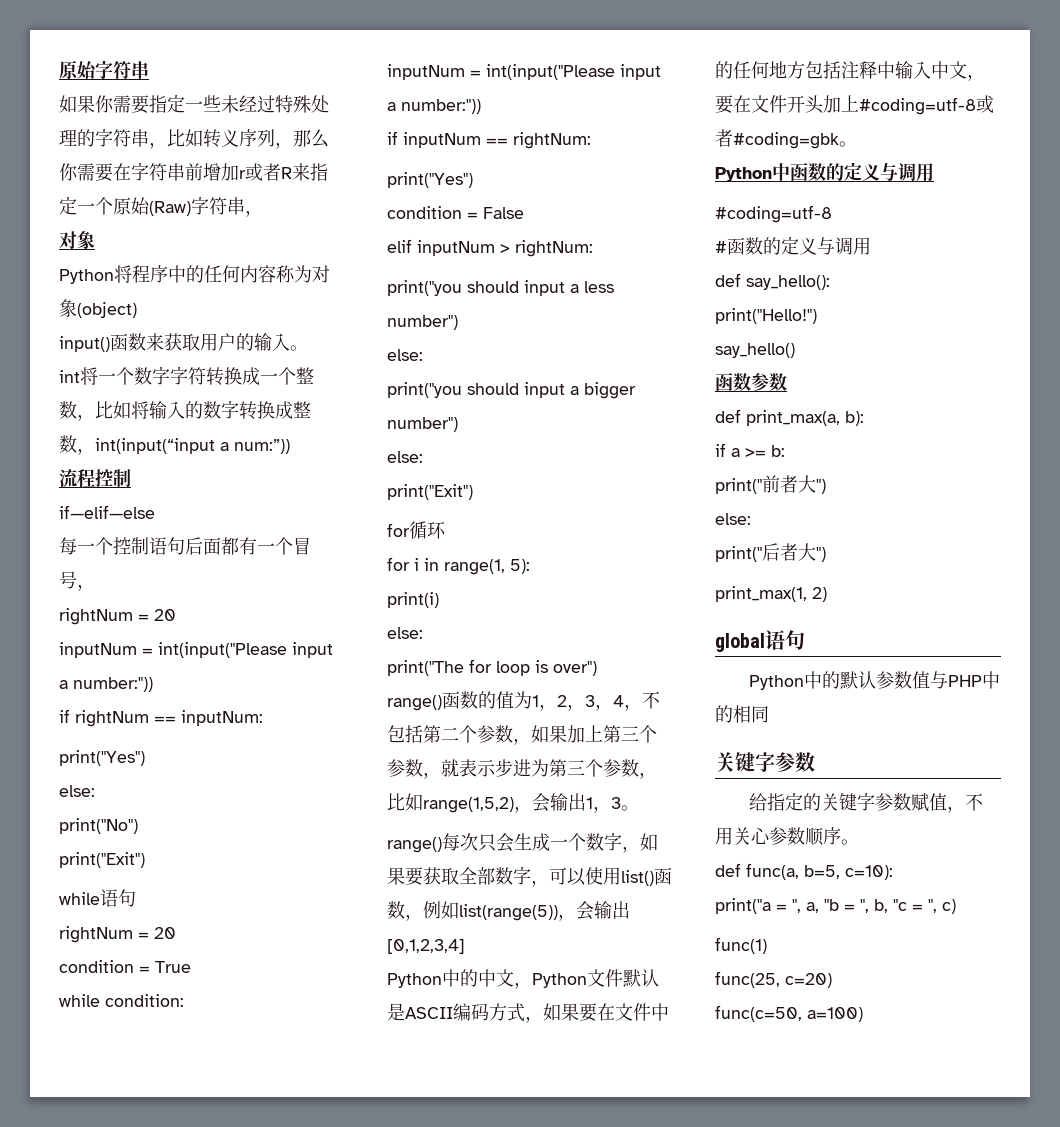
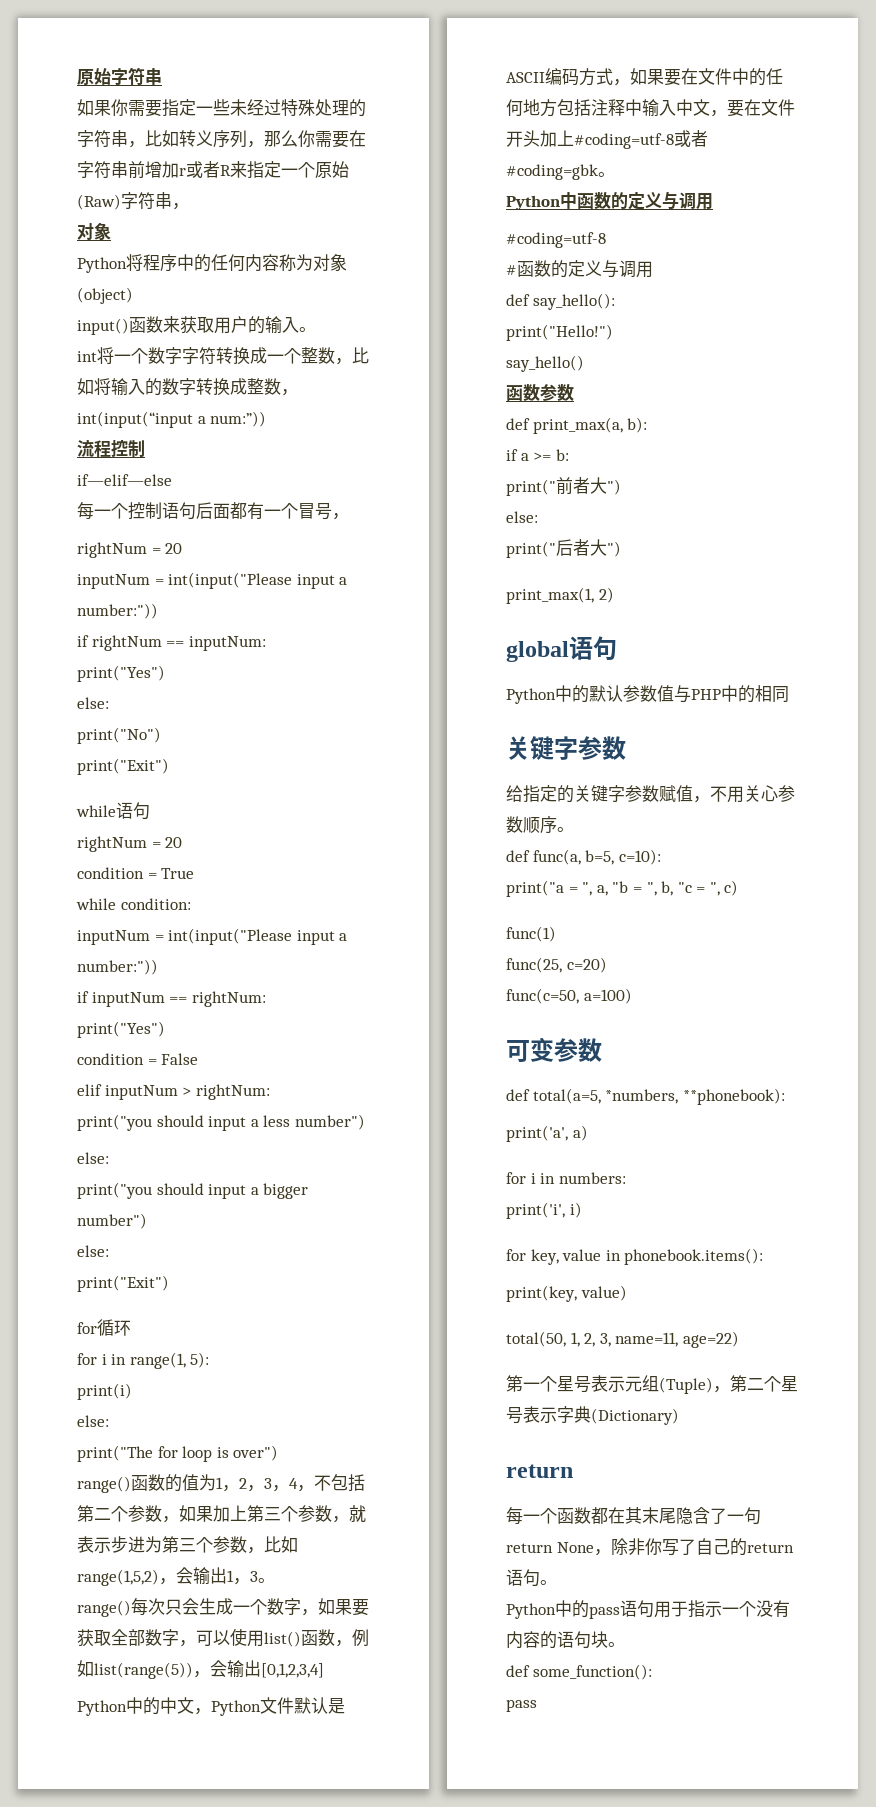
+ 可变参数
+ def total(a=5, *numbers, **phonebook):
+ print('a', a)
+ for i in numbers:
+ print('i', i)
+ for key, value in phonebook.items():
+ print(key, value)
+ total(50, 1, 2, 3, name=11, age=22)
+ 第一个星号表示元组(Tuple)，第二个星号表示字典(Dictionary)
+ return
+ 每一个函数都在其末尾隐含了一句return None，除非你写了自己的return语句。
+ Python中的pass语句用于指示一个没有内容的语句块。
+ def some_function():
+ pass

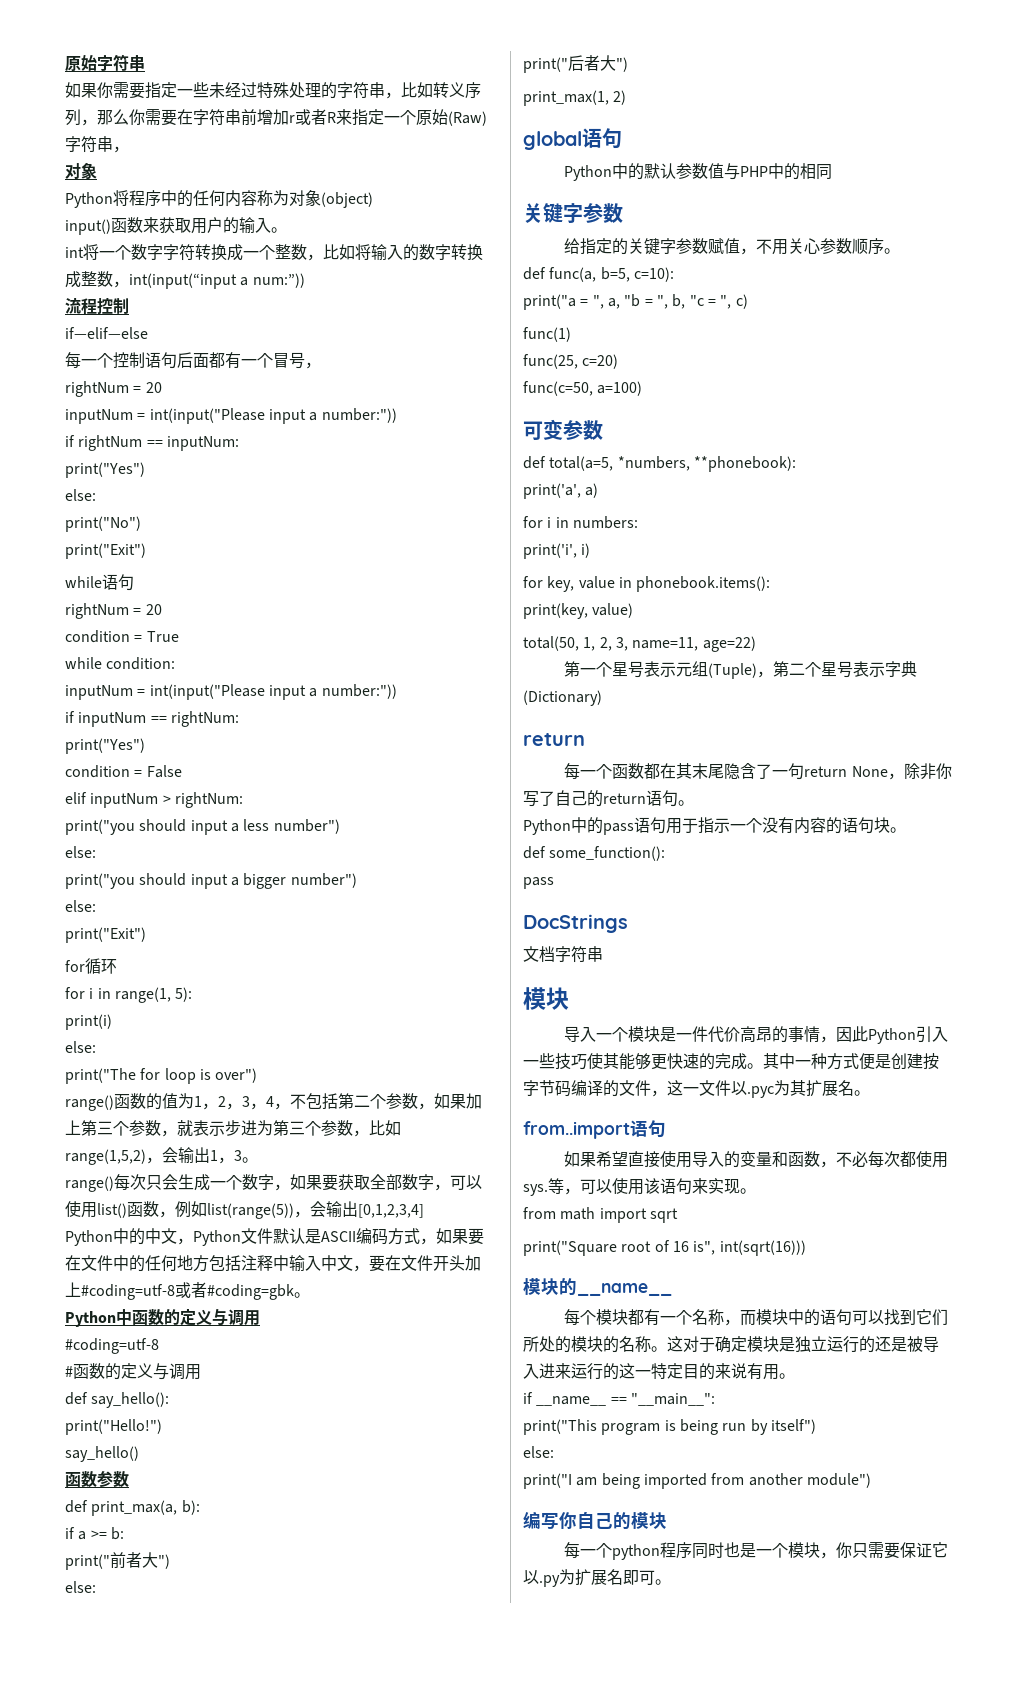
+ DocStrings
+ 文档字符串
+ 模块
+ 导入一个模块是一件代价高昂的事情，因此Python引入一些技巧使其能够更快速的完成。其中一种方式便是创建按字节码编译的文件，这一文件以.pyc为其扩展名。
+ from..import语句
+ 如果希望直接使用导入的变量和函数，不必每次都使用sys.等，可以使用该语句来实现。
+ from math import sqrt
+ print("Square root of 16 is", int(sqrt(16)))
+ 模块的__name__
+ 每个模块都有一个名称，而模块中的语句可以找到它们所处的模块的名称。这对于确定模块是独立运行的还是被导入进来运行的这一特定目的来说有用。
+ if __name__ == "__main__":
+ print("This program is being run by itself")
+ else:
+ print("I am being imported from another module")
+ 编写你自己的模块
+ 每一个python程序同时也是一个模块，你只需要保证它以.py为扩展名即可。

